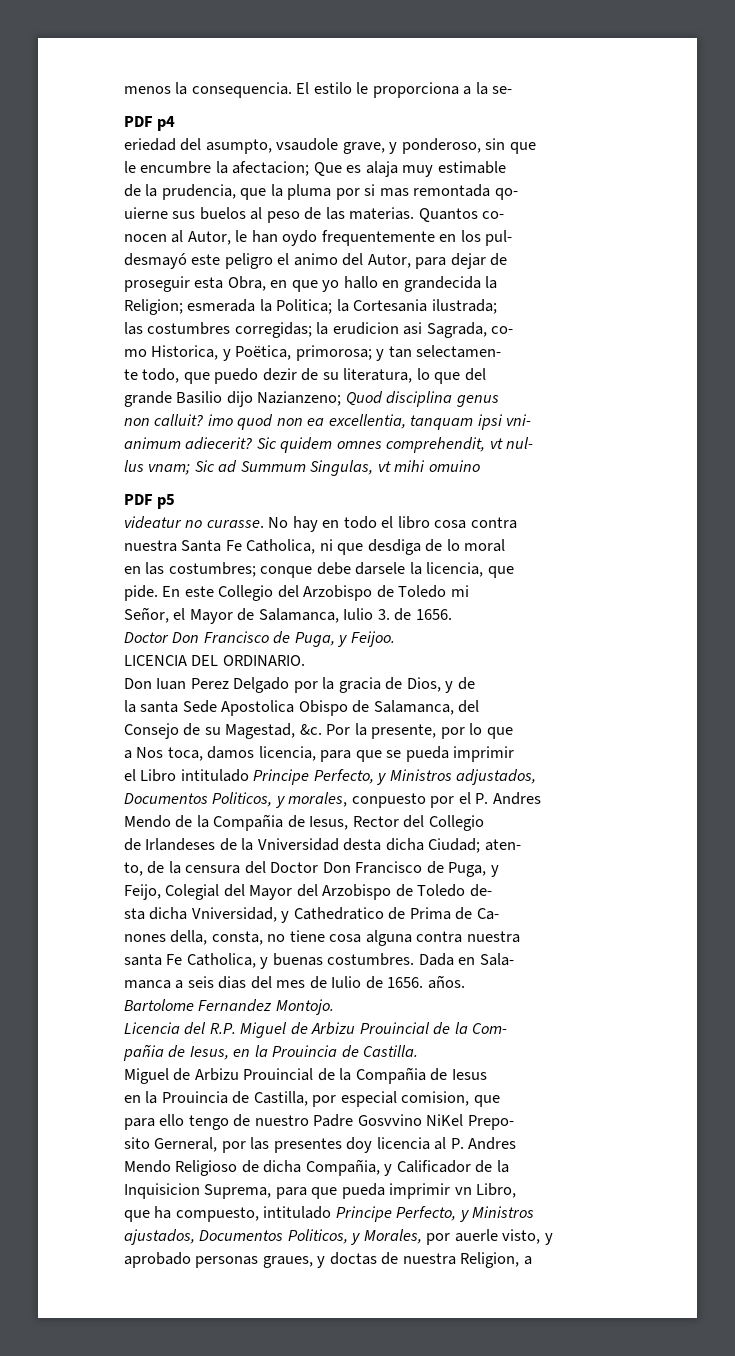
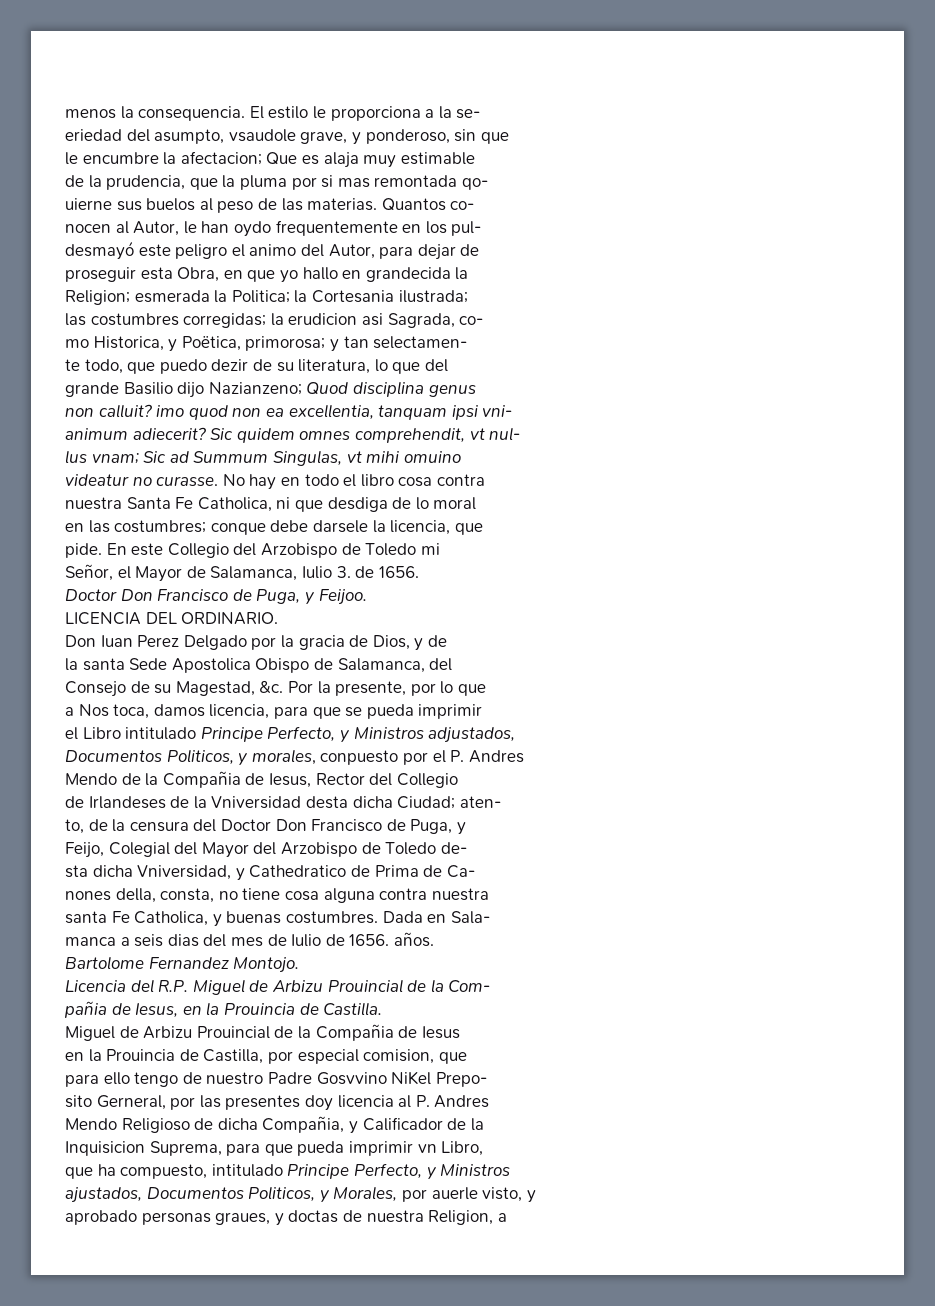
- PDF p4
- PDF p5

